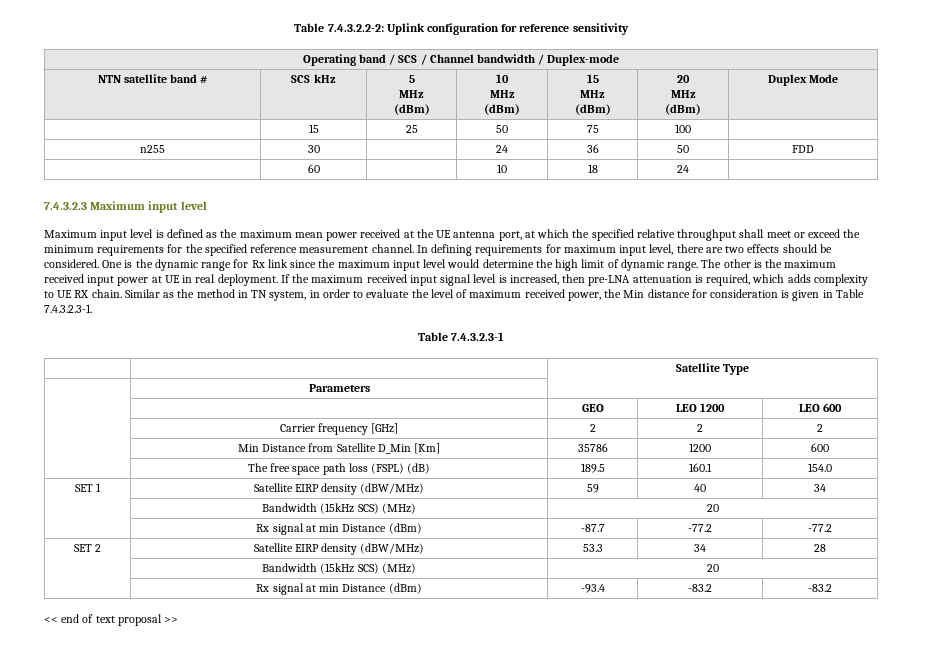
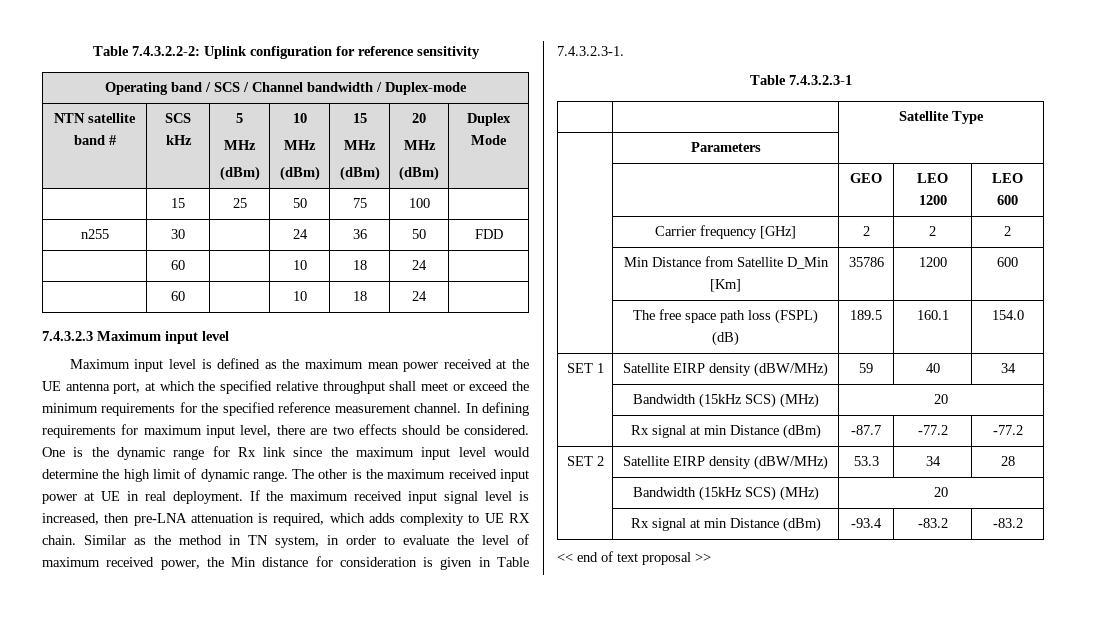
  n255 | 30 | | 24 | 36 | 50 | FDD
+ | 60 | | 10 | 18 | 24 |

